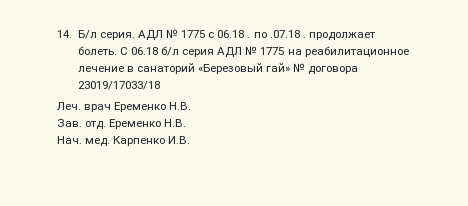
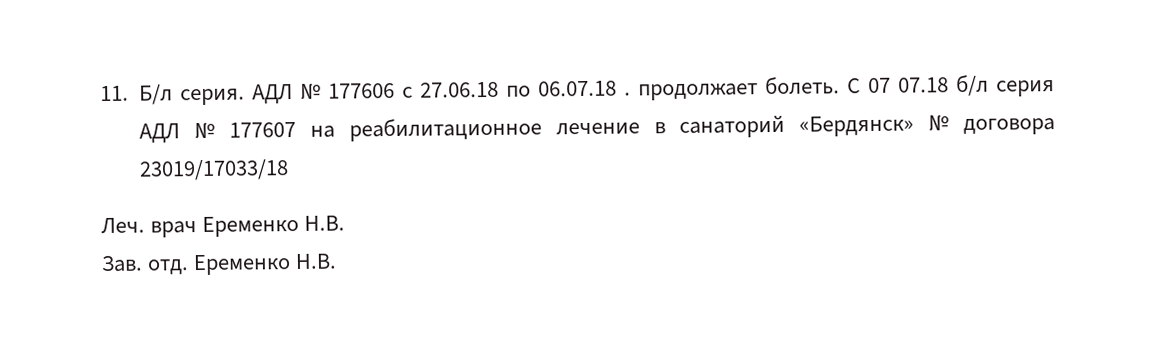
- 14. Б/л серия.
+ 11. Б/л серия.
- АДЛ № 1775 с 06.18 . по .07.18 . продолжает болеть.
+ АДЛ № 177606 с 27.06.18 по 06.07.18 . продолжает болеть.
- С 06.18 б/л серия АДЛ № 1775 на реабилитационное лечение в санаторий «Березовый гай» № договора 23019/17033/18
+ С 07 07.18 б/л серия АДЛ № 177607 на реабилитационное лечение в санаторий «Бердянск» № договора 23019/17033/18
- Нач. мед. Карпенко И.В.

